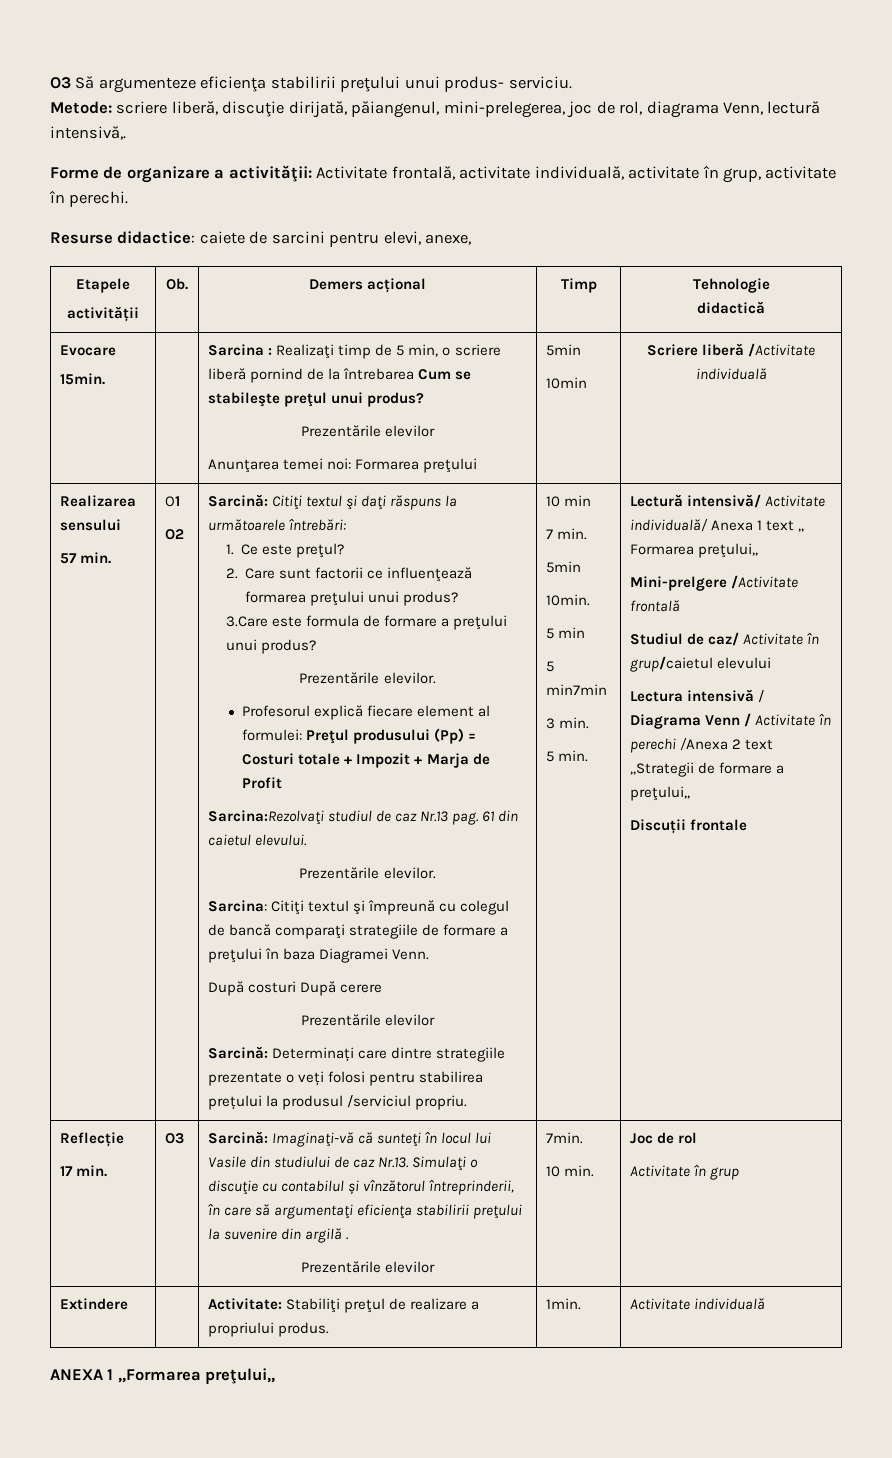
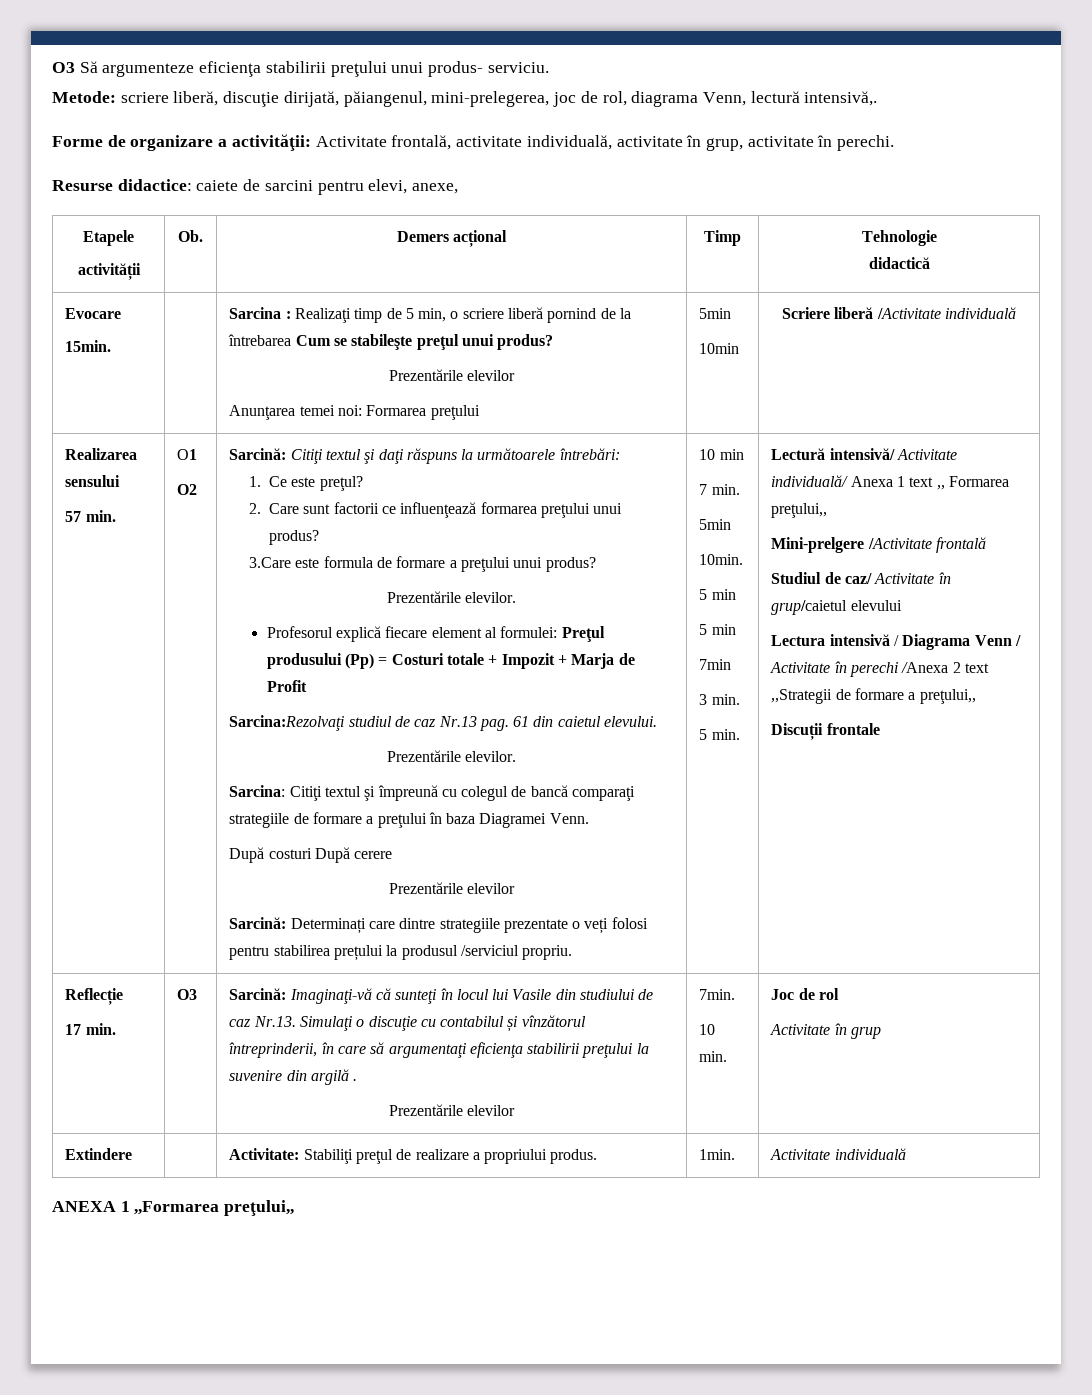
  10min.
  5 min
- 5 min7min
+ 5 min
+ 7min

